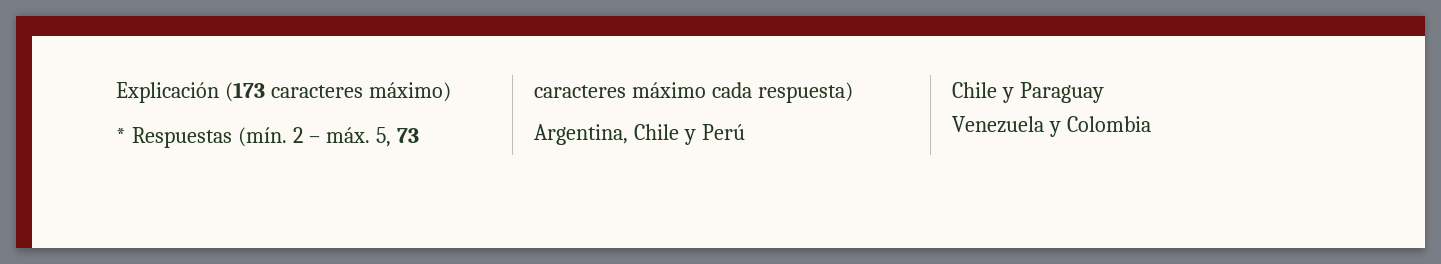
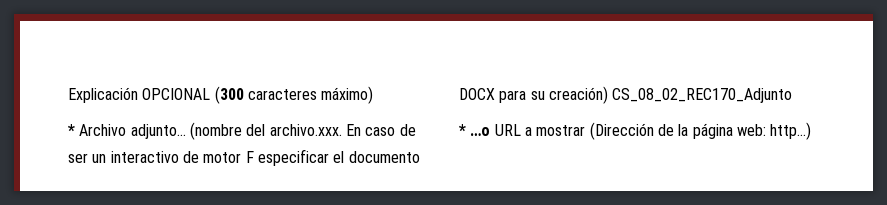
- Explicación (173 caracteres máximo)
+ Explicación OPCIONAL (300 caracteres máximo)
- * Respuestas (mín. 2 – máx. 5, 73 caracteres máximo cada respuesta)
- Argentina, Chile y Perú
- Chile y Paraguay
- Venezuela y Colombia
+ * Archivo adjunto… (nombre del archivo.xxx. En caso de ser un interactivo de motor F especificar el documento DOCX para su creación) CS_08_02_REC170_Adjunto
+ * …o URL a mostrar (Dirección de la página web: http…)

